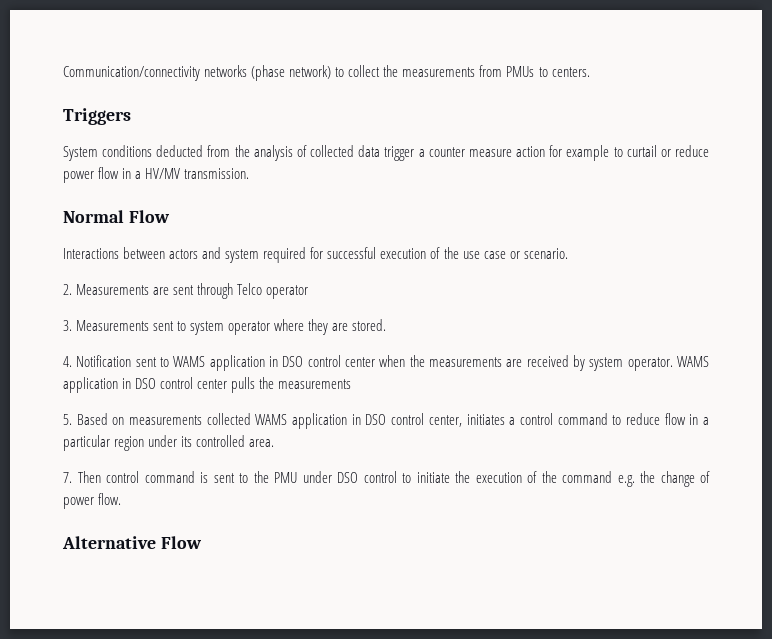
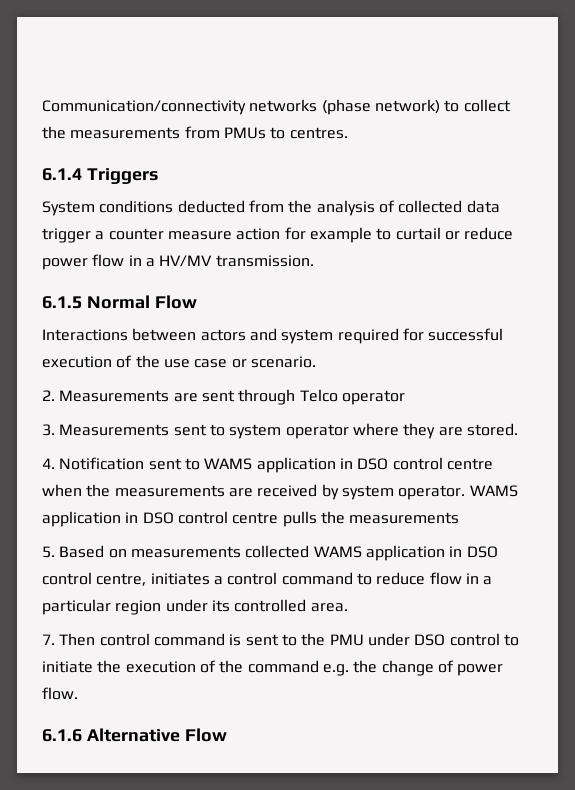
- Communication/connectivity networks (phase network) to collect the measurements from PMUs to centers.
- Triggers
+ Communication/connectivity networks (phase network) to collect the measurements from PMUs to centres.
+ 6.1.4 Triggers
- Normal Flow
+ 6.1.5 Normal Flow
- 4. Notification sent to WAMS application in DSO control center when the measurements are received by system operator.
+ 4. Notification sent to WAMS application in DSO control centre when the measurements are received by system operator.
- WAMS application in DSO control center pulls the measurements
+ WAMS application in DSO control centre pulls the measurements
- 5. Based on measurements collected WAMS application in DSO control center, initiates a control command to reduce flow in a particular region under its controlled area.
+ 5. Based on measurements collected WAMS application in DSO control centre, initiates a control command to reduce flow in a particular region under its controlled area.
- Alternative Flow
+ 6.1.6 Alternative Flow

